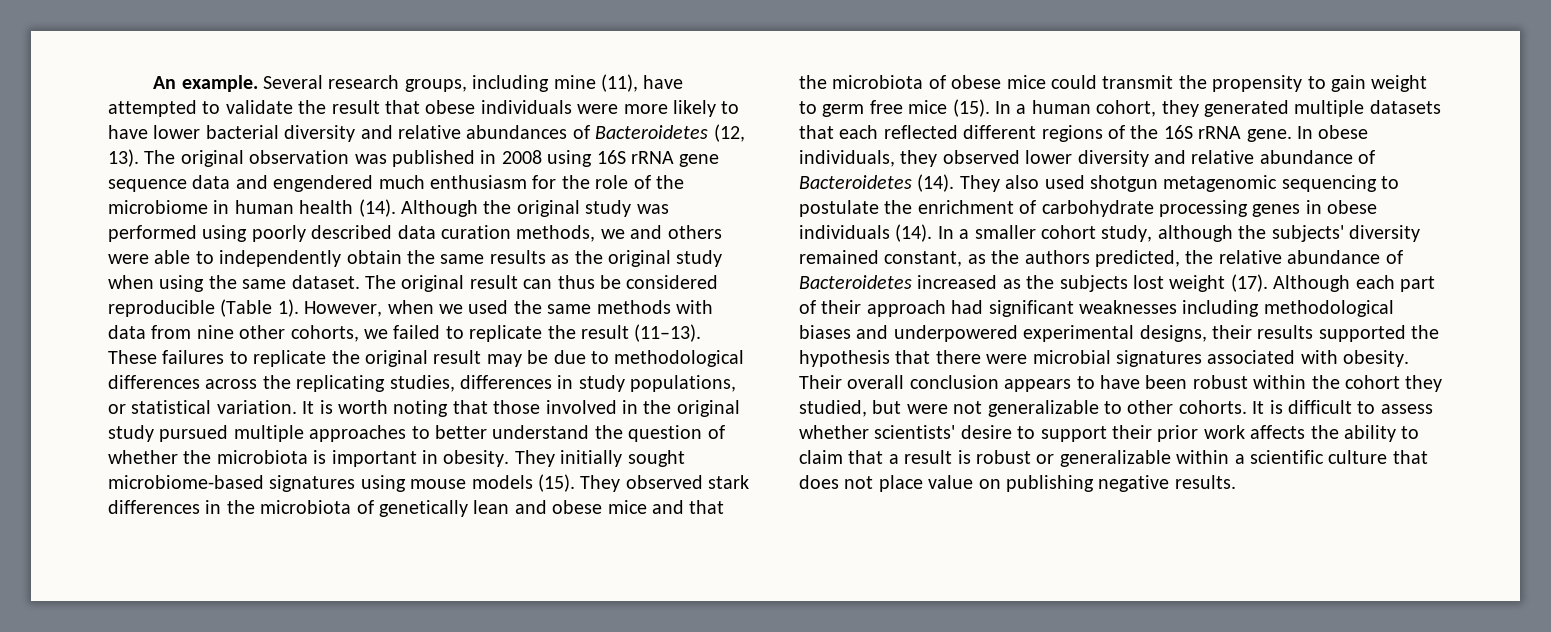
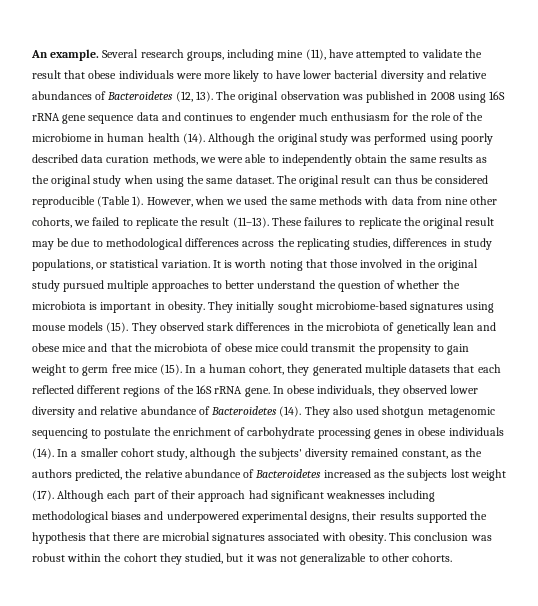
- The original observation was published in 2008 using 16S rRNA gene sequence data and engendered much enthusiasm for the role of the microbiome in human health (14).
+ The original observation was published in 2008 using 16S rRNA gene sequence data and continues to engender much enthusiasm for the role of the microbiome in human health (14).
- Although the original study was performed using poorly described data curation methods, we and others were able to independently obtain the same results as the original study when using the same dataset.
+ Although the original study was performed using poorly described data curation methods, we were able to independently obtain the same results as the original study when using the same dataset.
- Although each part of their approach had significant weaknesses including methodological biases and underpowered experimental designs, their results supported the hypothesis that there were microbial signatures associated with obesity.
+ Although each part of their approach had significant weaknesses including methodological biases and underpowered experimental designs, their results supported the hypothesis that there are microbial signatures associated with obesity.
- Their overall conclusion appears to have been robust within the cohort they studied, but were not generalizable to other cohorts. It is difficult to assess whether scientists' desire to support their prior work affects the ability to claim that a result is robust or generalizable within a scientific culture that does not place value on publishing negative results.
+ This conclusion was robust within the cohort they studied, but it was not generalizable to other cohorts.

